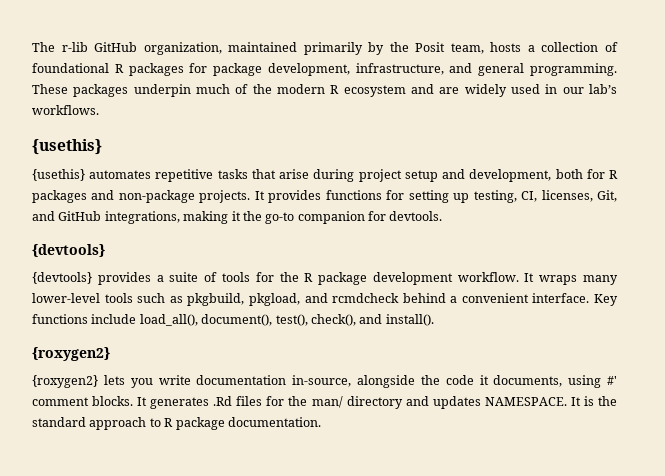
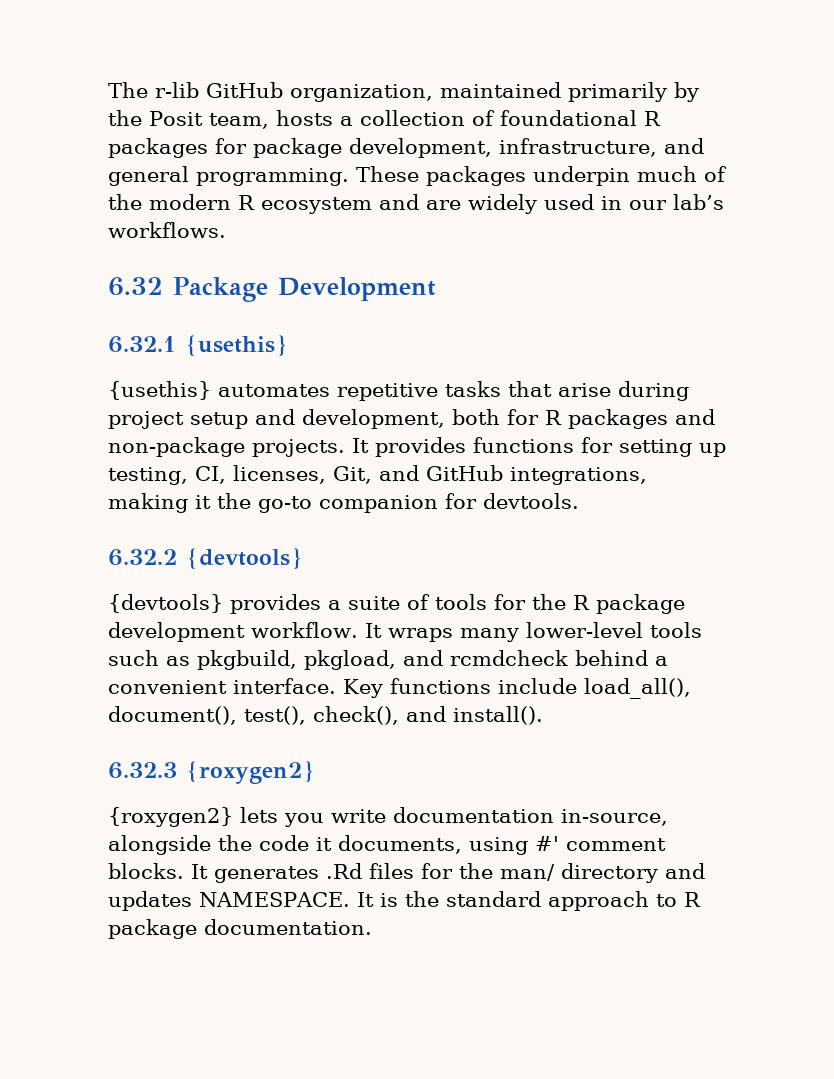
  These packages underpin much of the modern R ecosystem and are widely used in our lab’s workflows.
- {usethis}
+ 6.32 Package Development
+ 6.32.1 {usethis}
  It provides functions for setting up testing, CI, licenses, Git, and GitHub integrations, making it the go-to companion for devtools.
- {devtools}
+ 6.32.2 {devtools}
  Key functions include load_all(), document(), test(), check(), and install().
- {roxygen2}
+ 6.32.3 {roxygen2}

